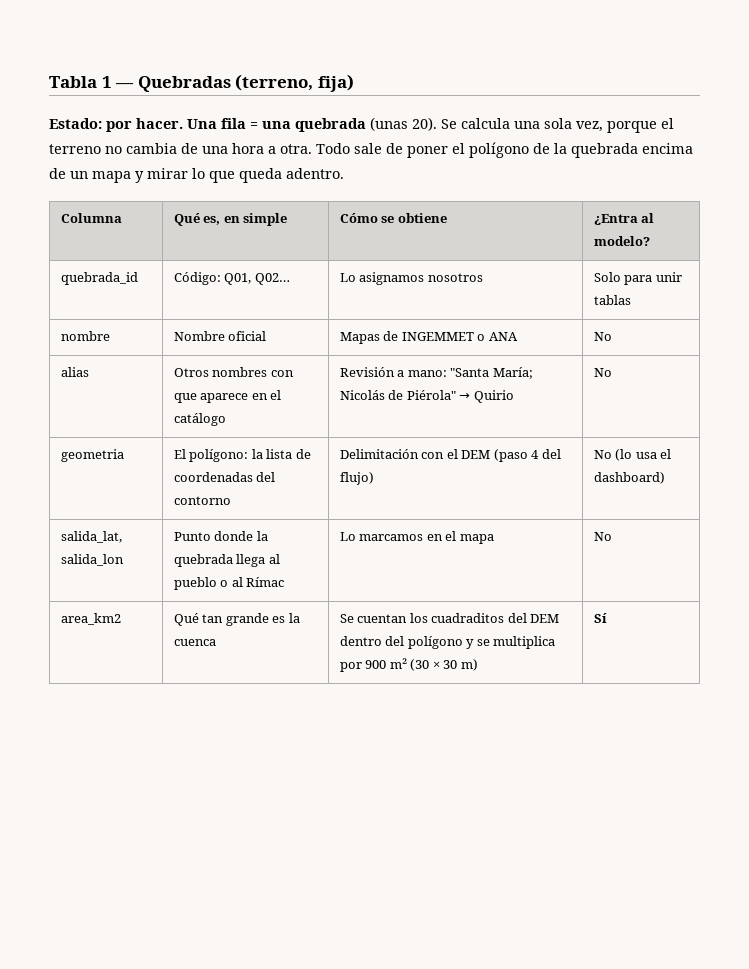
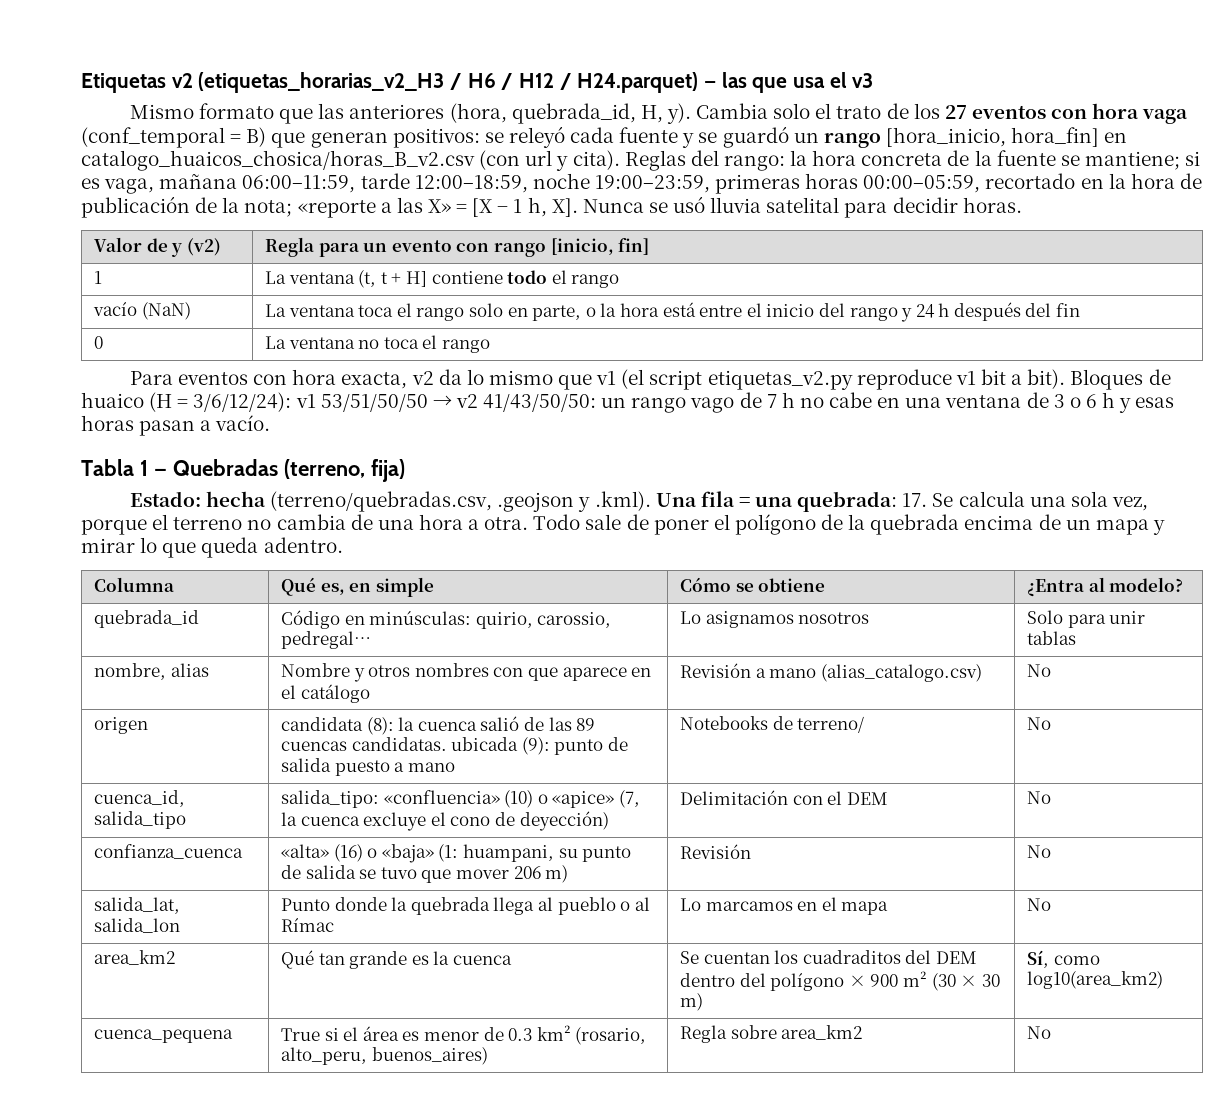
+ Etiquetas v2 (etiquetas_horarias_v2_H3 / H6 / H12 / H24.parquet) — las que usa el v3
+ Mismo formato que las anteriores (hora, quebrada_id, H, y). Cambia solo el trato de los 27 eventos con hora vaga (conf_temporal = B) que generan positivos: se releyó cada fuente y se guardó un rango [hora_inicio, hora_fin] en catalogo_huaicos_chosica/horas_B_v2.csv (con url y cita). Reglas del rango: la hora concreta de la fuente se mantiene; si es vaga, mañana 06:00–11:59, tarde 12:00–18:59, noche 19:00–23:59, primeras horas 00:00–05:59, recortado en la hora de publicación de la nota; «reporte a las X» = [X − 1 h, X]. Nunca se usó lluvia satelital para decidir horas.
+ Valor de y (v2) | Regla para un evento con rango [inicio, fin]
+ 1 | La ventana (t, t + H] contiene todo el rango
+ vacío (NaN) | La ventana toca el rango solo en parte, o la hora está entre el inicio del rango y 24 h después del fin
+ 0 | La ventana no toca el rango
+ Para eventos con hora exacta, v2 da lo mismo que v1 (el script etiquetas_v2.py reproduce v1 bit a bit). Bloques de huaico (H = 3/6/12/24): v1 53/51/50/50 → v2 41/43/50/50: un rango vago de 7 h no cabe en una ventana de 3 o 6 h y esas horas pasan a vacío.
- Estado: por hacer. Una fila = una quebrada (unas 20). Se calcula una sola vez, porque el terreno no cambia de una hora a otra.
+ Estado: hecha (terreno/quebradas.csv, .geojson y .kml). Una fila = una quebrada: 17. Se calcula una sola vez, porque el terreno no cambia de una hora a otra.
- quebrada_id | Código: Q01, Q02… | Lo asignamos nosotros | Solo para unir tablas
+ quebrada_id | Código en minúsculas: quirio, carossio, pedregal… | Lo asignamos nosotros | Solo para unir tablas
- nombre | Nombre oficial | Mapas de INGEMMET o ANA | No
- alias | Otros nombres con que aparece en el catálogo | Revisión a mano: "Santa María; Nicolás de Piérola" → Quirio | No
- geometria | El polígono: la lista de coordenadas del contorno | Delimitación con el DEM (paso 4 del flujo) | No (lo usa el dashboard)
+ nombre, alias | Nombre y otros nombres con que aparece en el catálogo | Revisión a mano (alias_catalogo.csv) | No
+ origen | candidata (8): la cuenca salió de las 89 cuencas candidatas. ubicada (9): punto de salida puesto a mano | Notebooks de terreno/ | No
+ cuenca_id, salida_tipo | salida_tipo: «confluencia» (10) o «apice» (7, la cuenca excluye el cono de deyección) | Delimitación con el DEM | No
+ confianza_cuenca | «alta» (16) o «baja» (1: huampani, su punto de salida se tuvo que mover 206 m) | Revisión | No
- area_km2 | Qué tan grande es la cuenca | Se cuentan los cuadraditos del DEM dentro del polígono y se multiplica por 900 m² (30 × 30 m) | Sí
+ area_km2 | Qué tan grande es la cuenca | Se cuentan los cuadraditos del DEM dentro del polígono × 900 m² (30 × 30 m) | Sí, como log10(area_km2)
+ cuenca_pequena | True si el área es menor de 0.3 km² (rosario, alto_peru, buenos_aires) | Regla sobre area_km2 | No

